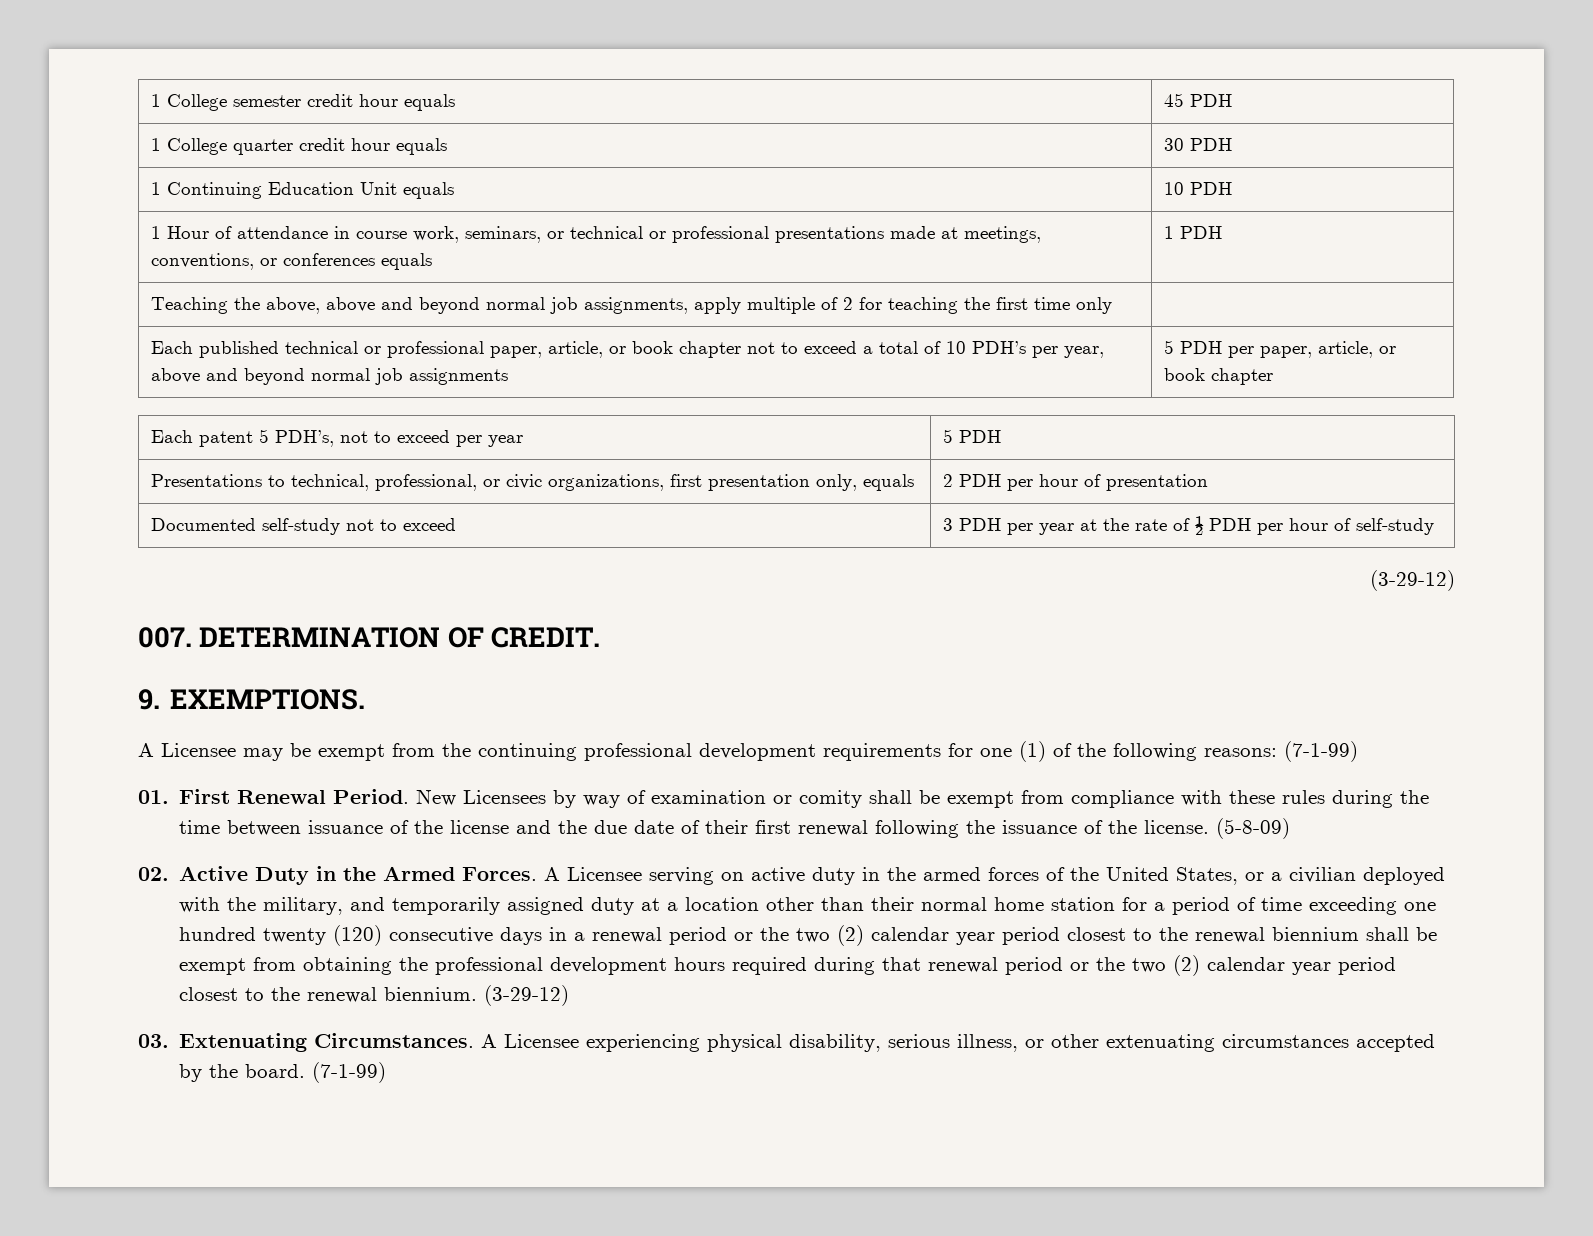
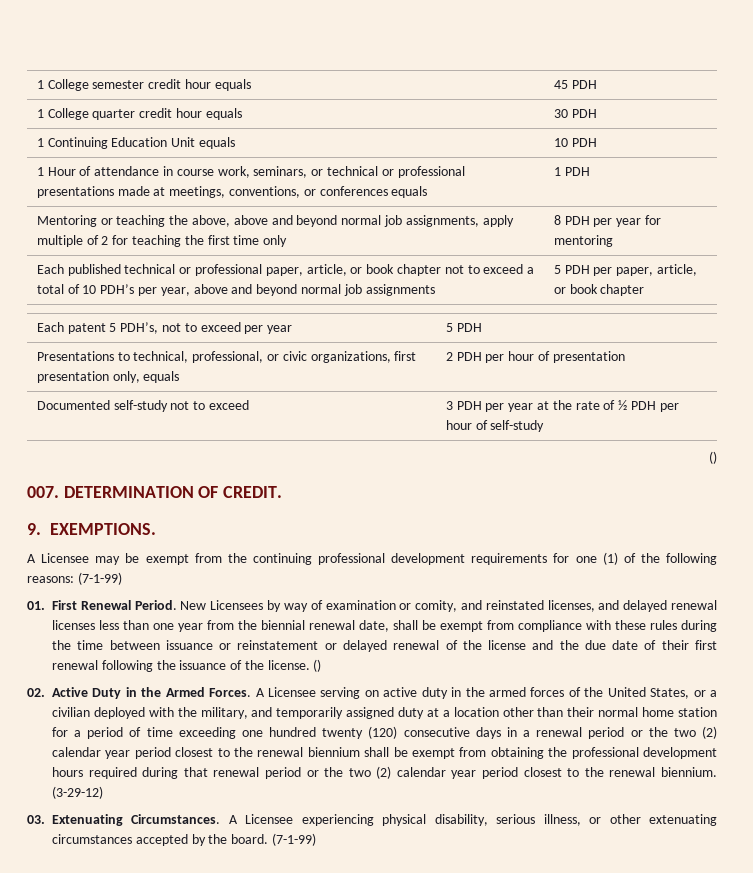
- Teaching the above, above and beyond normal job assignments, apply multiple of 2 for teaching the first time only |
+ Mentoring or teaching the above, above and beyond normal job assignments, apply multiple of 2 for teaching the first time only | 8 PDH per year for mentoring
  Documented self-study not to exceed | 3 PDH per year at the rate of ½ PDH per hour of self-study
- (3-29-12)
+ ()
- New Licensees by way of examination or comity shall be exempt from compliance with these rules during the time between issuance of the license and the due date of their first renewal following the issuance of the license. (5-8-09)
+ New Licensees by way of examination or comity, and reinstated licenses, and delayed renewal licenses less than one year from the biennial renewal date, shall be exempt from compliance with these rules during the time between issuance or reinstatement or delayed renewal of the license and the due date of their first renewal following the issuance of the license. ()

